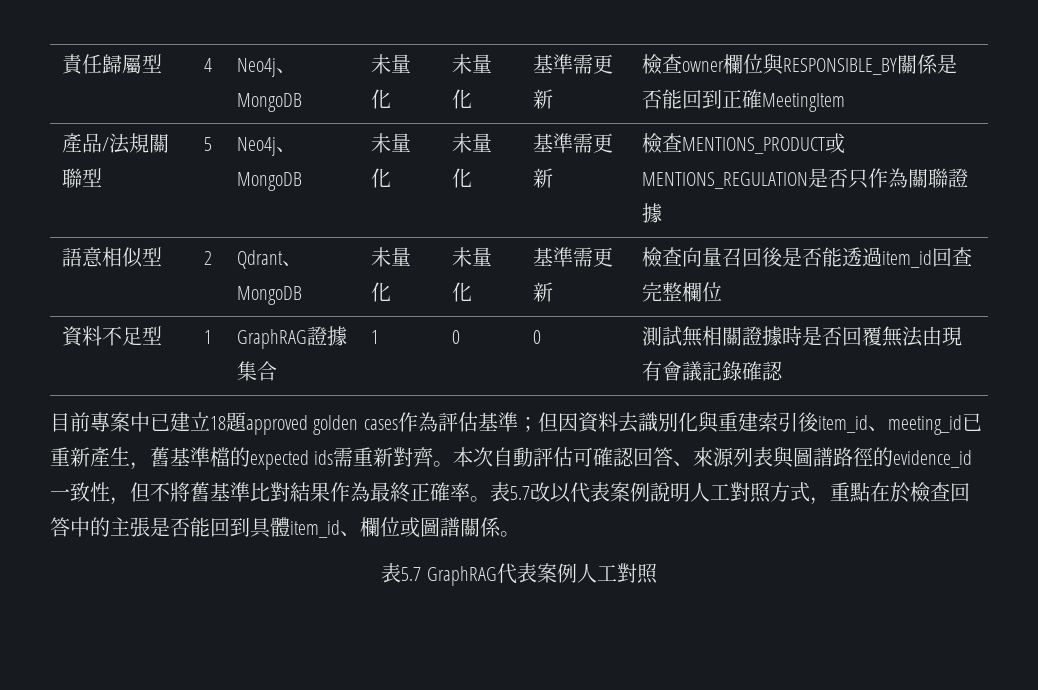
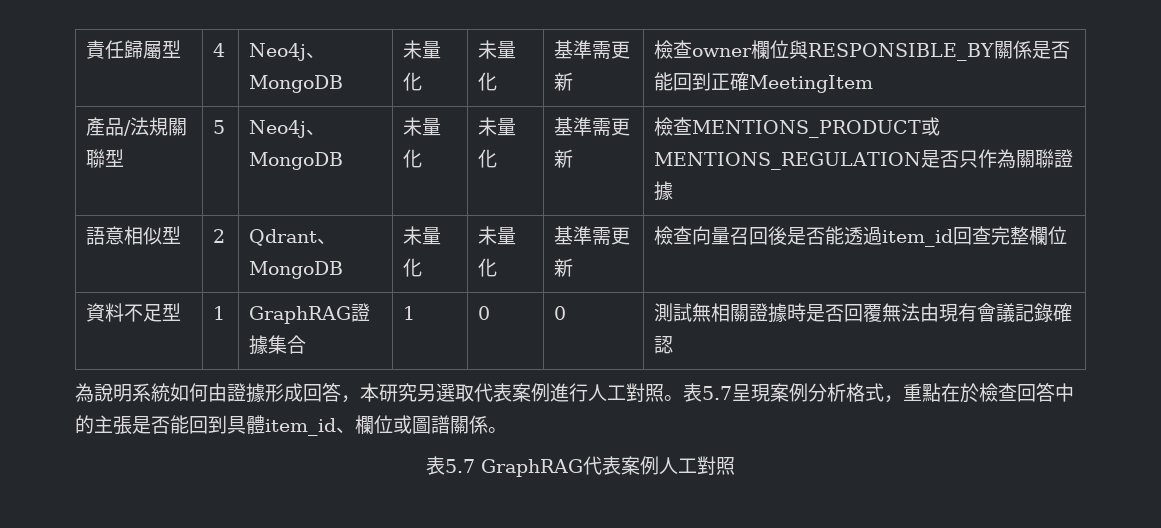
- 目前專案中已建立18題approved golden cases作為評估基準；但因資料去識別化與重建索引後item_id、meeting_id已重新產生，舊基準檔的expected ids需重新對齊。本次自動評估可確認回答、來源列表與圖譜路徑的evidence_id一致性，但不將舊基準比對結果作為最終正確率。表5.7改以代表案例說明人工對照方式，重點在於檢查回答中的主張是否能回到具體item_id、欄位或圖譜關係。
+ 為說明系統如何由證據形成回答，本研究另選取代表案例進行人工對照。表5.7呈現案例分析格式，重點在於檢查回答中的主張是否能回到具體item_id、欄位或圖譜關係。

